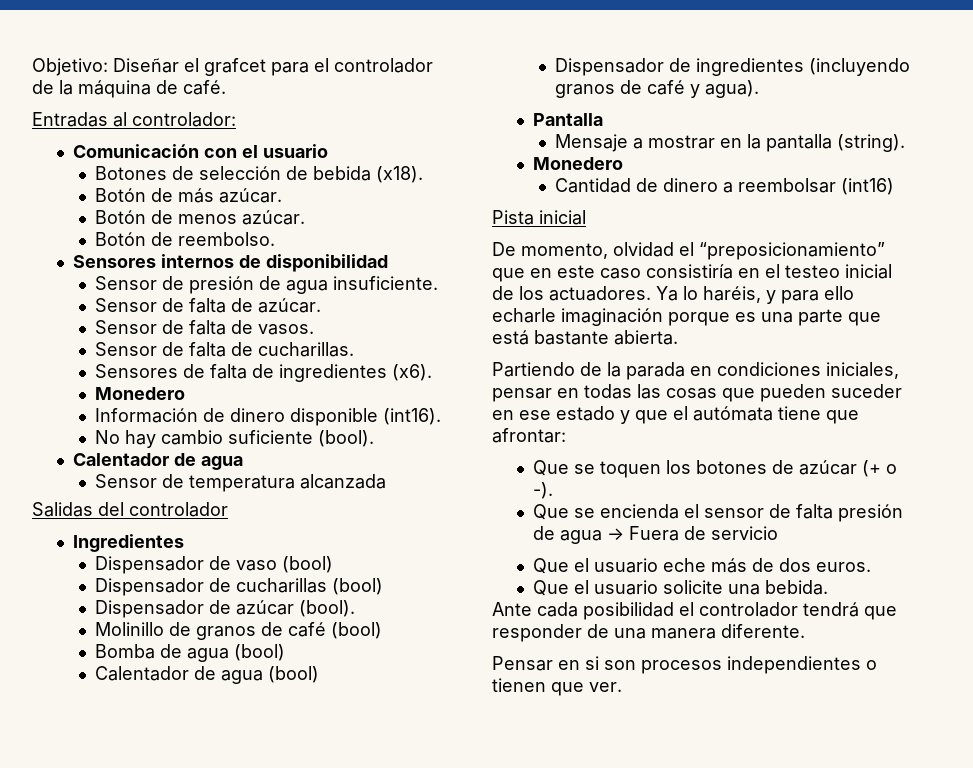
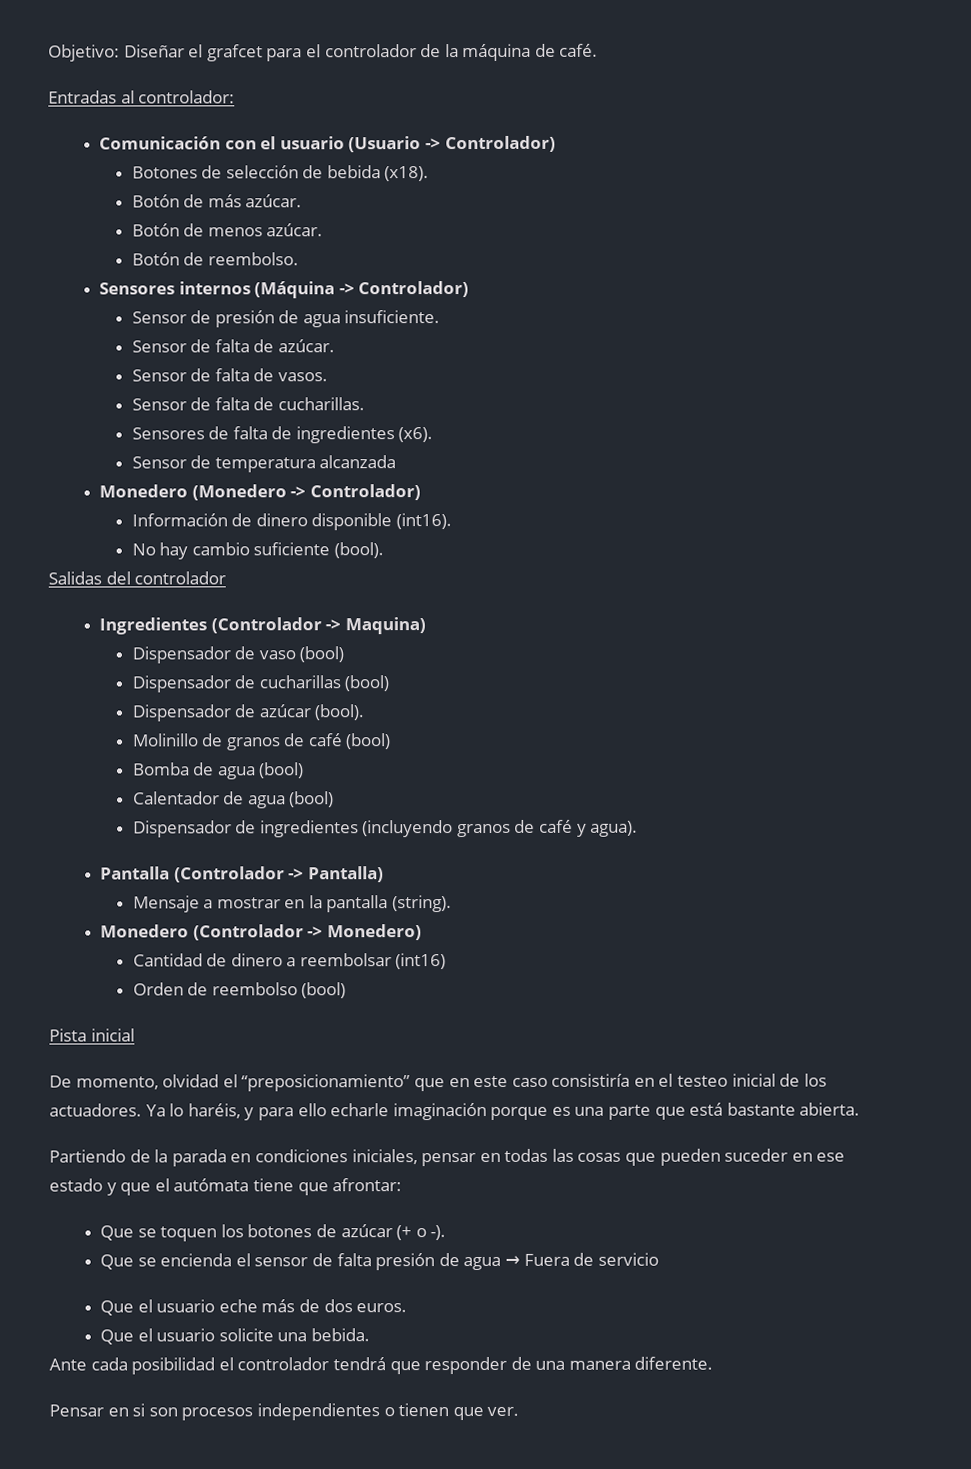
- Comunicación con el usuario
+ Comunicación con el usuario (Usuario -> Controlador)
- Sensores internos de disponibilidad
+ Sensores internos (Máquina -> Controlador)
  Sensores de falta de ingredientes (x6).
- Monedero
+ Sensor de temperatura alcanzada
+ Monedero (Monedero -> Controlador)
  No hay cambio suficiente (bool).
- Calentador de agua
- Sensor de temperatura alcanzada
- Ingredientes
+ Ingredientes (Controlador -> Maquina)
- Pantalla
+ Pantalla (Controlador -> Pantalla)
  Mensaje a mostrar en la pantalla (string).
- Monedero
+ Monedero (Controlador -> Monedero)
+ Orden de reembolso (bool)

